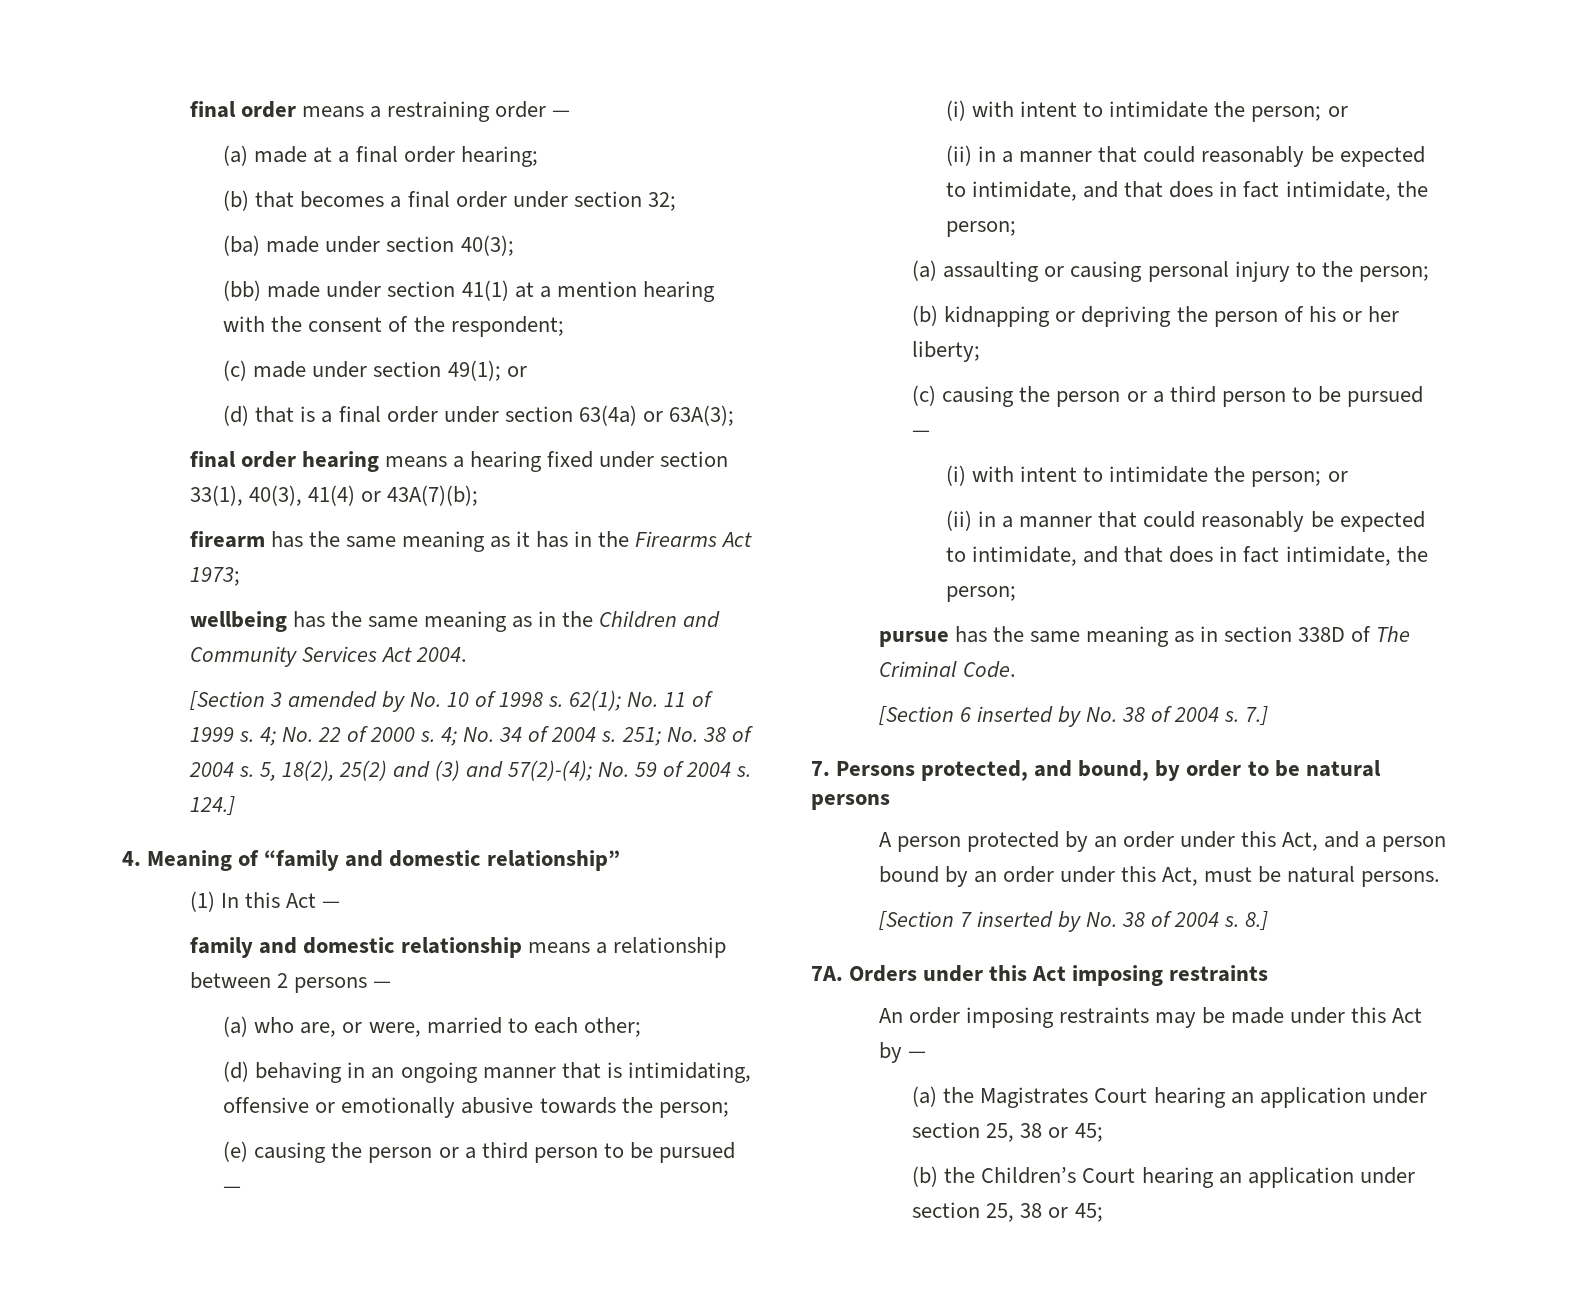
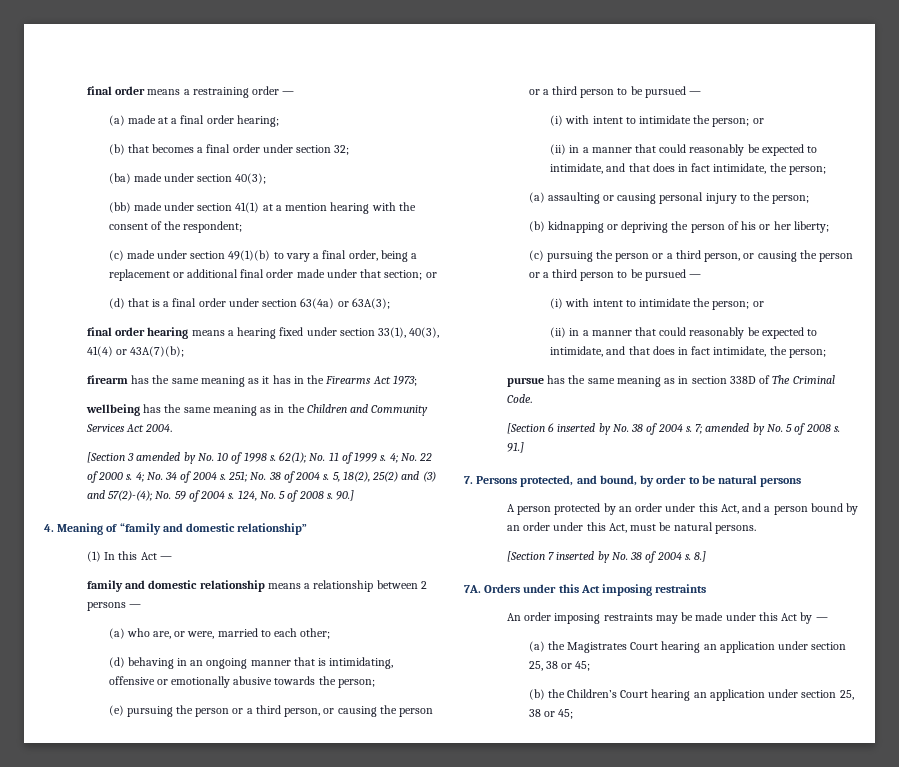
- (c) made under section 49(1); or
+ (c) made under section 49(1)(b) to vary a final order, being a replacement or additional final order made under that section; or
- 124.]
+ 124, No. 5 of 2008 s. 90.]
- (e) causing the person or a third person to be pursued —
+ (e) pursuing the person or a third person, or causing the person or a third person to be pursued —
- (c) causing the person or a third person to be pursued —
+ (c) pursuing the person or a third person, or causing the person or a third person to be pursued —
- 7.]
+ 7; amended by No. 5 of 2008 s. 91.]

